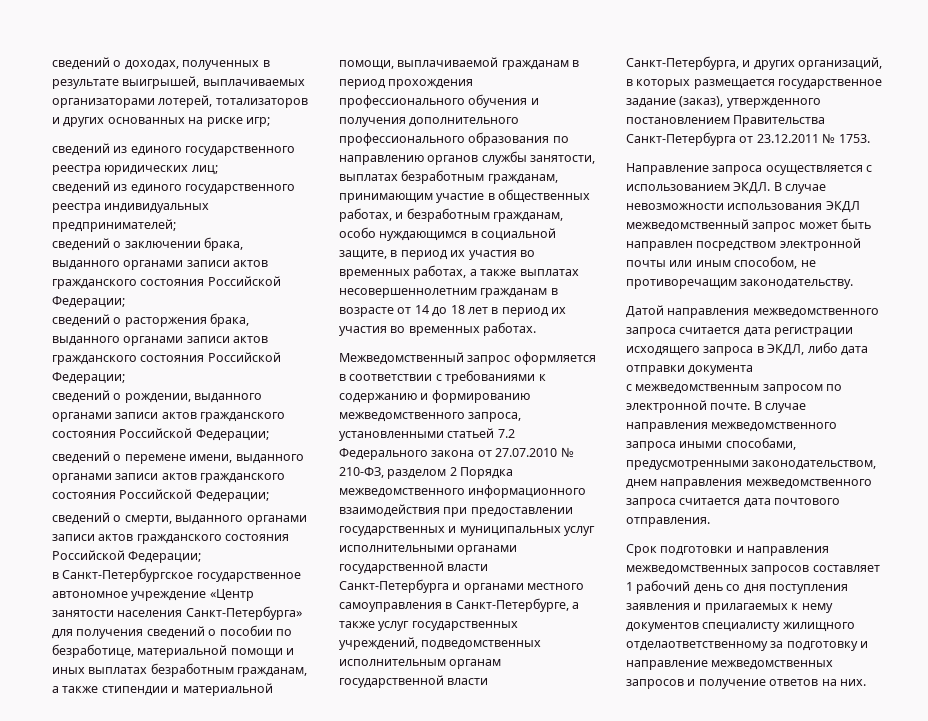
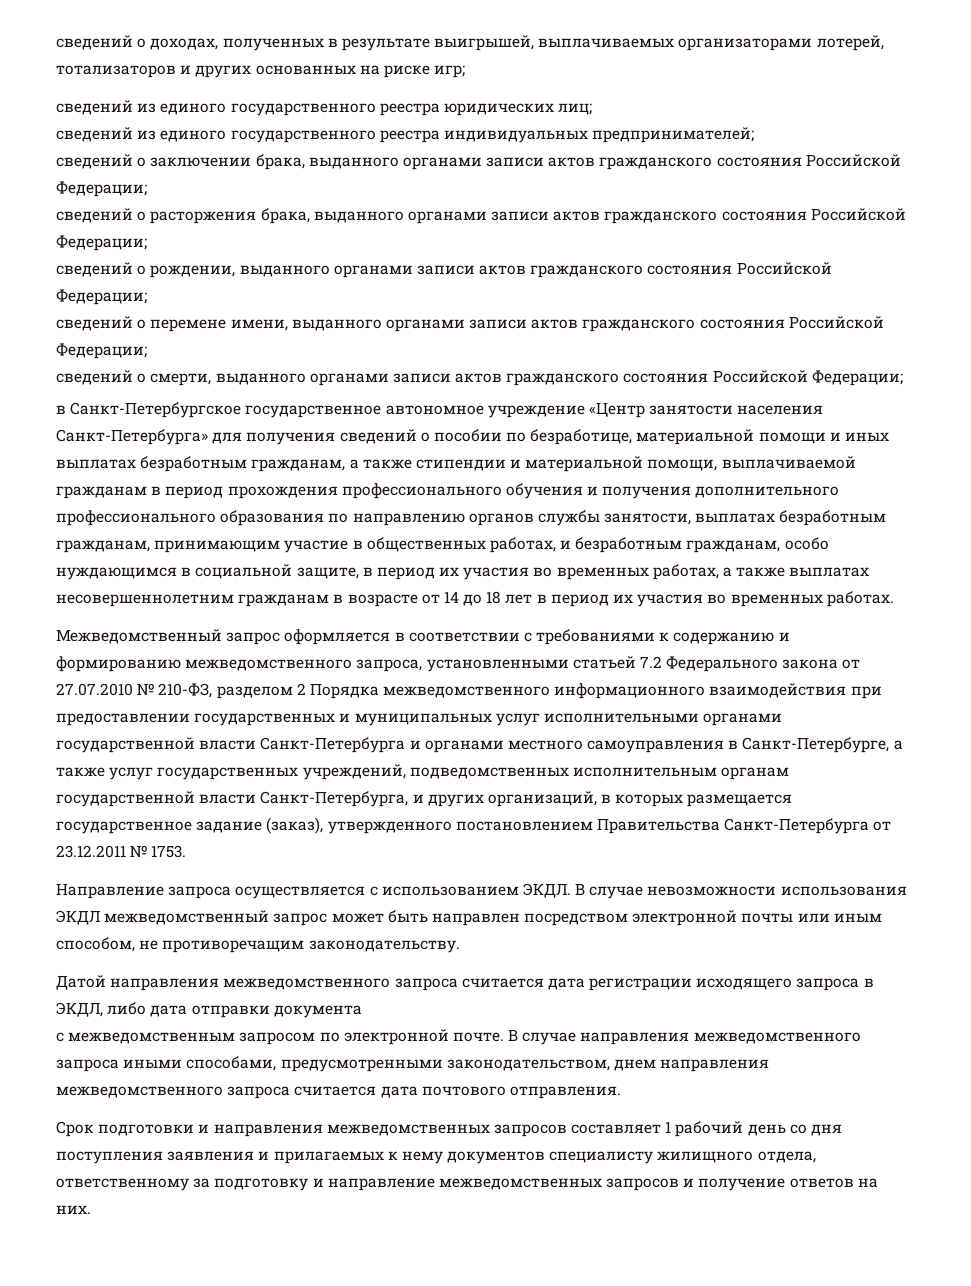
- Срок подготовки и направления межведомственных запросов составляет 1 рабочий день со дня поступления заявления и прилагаемых к нему документов специалисту жилищного отделаответственному за подготовку и направление межведомственных запросов и получение ответов на них.
+ Срок подготовки и направления межведомственных запросов составляет 1 рабочий день со дня поступления заявления и прилагаемых к нему документов специалисту жилищного отдела, ответственному за подготовку и направление межведомственных запросов и получение ответов на них.

